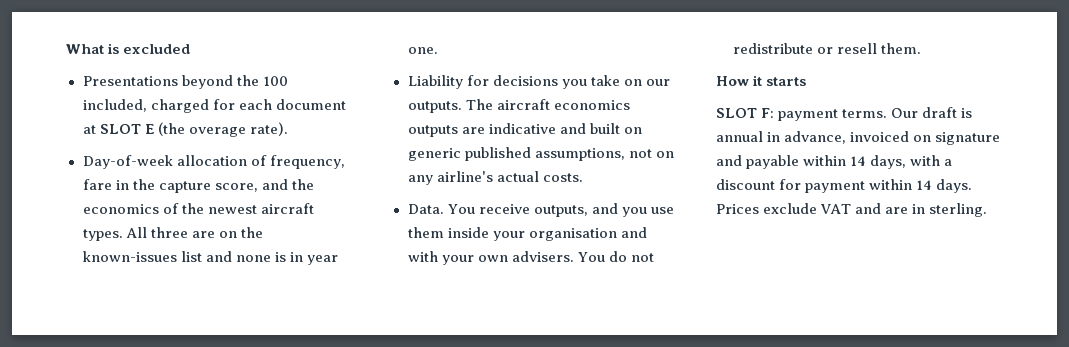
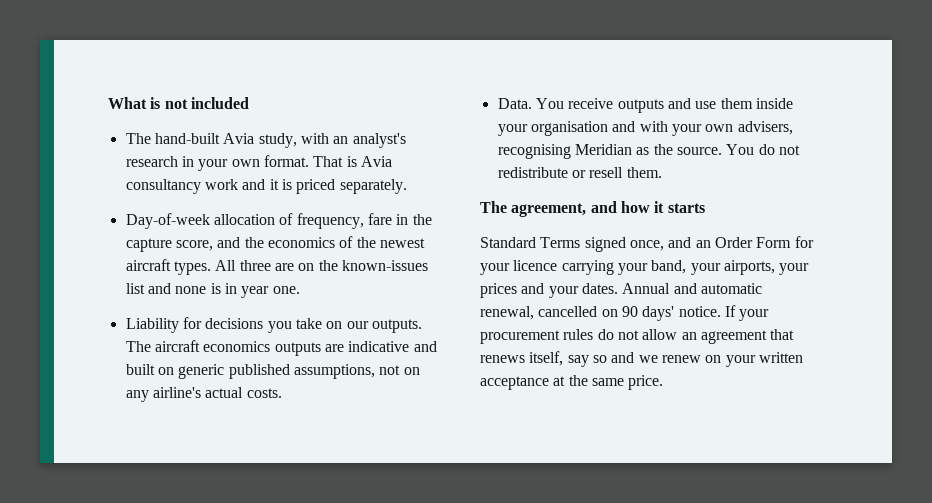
- What is excluded
- Presentations beyond the 100 included, charged for each document at SLOT E (the overage rate).
+ What is not included
+ The hand-built Avia study, with an analyst's research in your own format. That is Avia consultancy work and it is priced separately.
- You receive outputs, and you use them inside your organisation and with your own advisers.
+ You receive outputs and use them inside your organisation and with your own advisers, recognising Meridian as the source.
- How it starts
- SLOT F: payment terms. Our draft is annual in advance, invoiced on signature and payable within 14 days, with a discount for payment within 14 days. Prices exclude VAT and are in sterling.
+ The agreement, and how it starts
+ Standard Terms signed once, and an Order Form for your licence carrying your band, your airports, your prices and your dates. Annual and automatic renewal, cancelled on 90 days' notice. If your procurement rules do not allow an agreement that renews itself, say so and we renew on your written acceptance at the same price.

